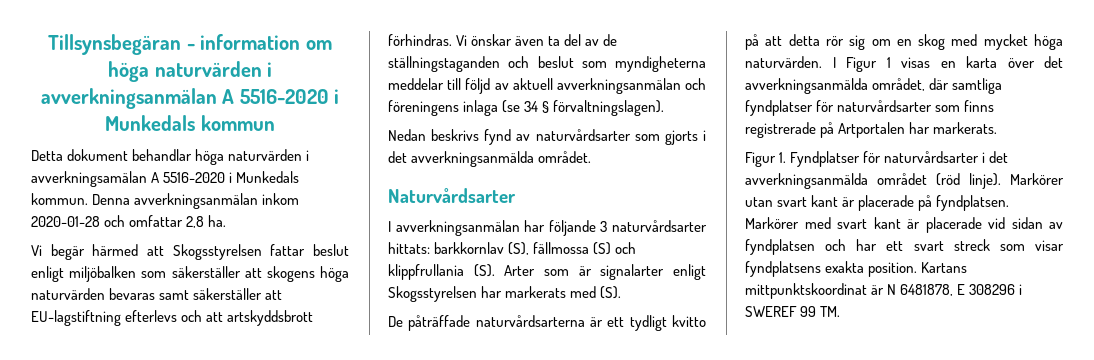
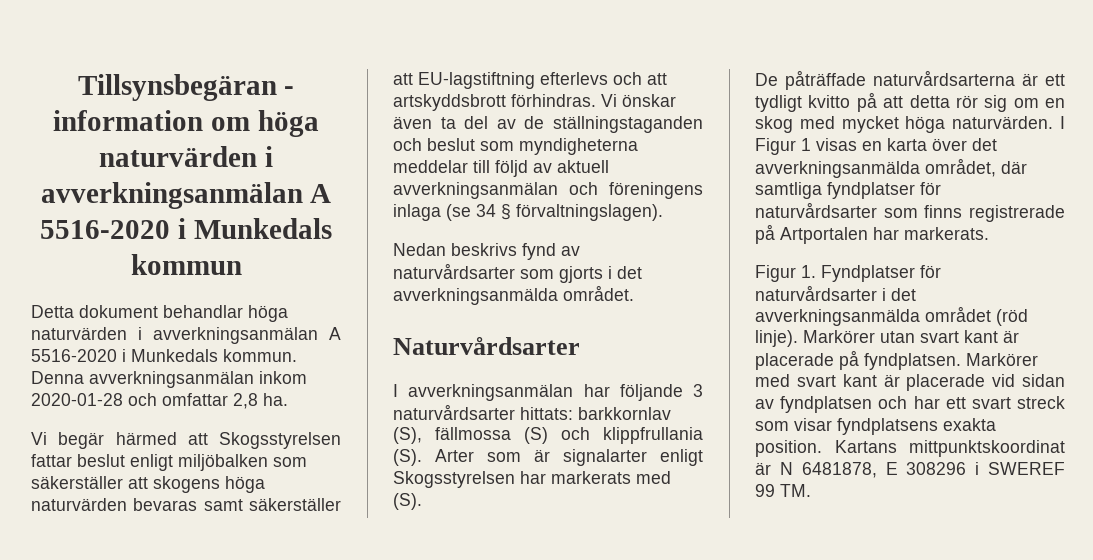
- Detta dokument behandlar höga naturvärden i avverkningsamälan A 5516-2020 i Munkedals kommun.
+ Detta dokument behandlar höga naturvärden i avverkningsanmälan A 5516-2020 i Munkedals kommun.

